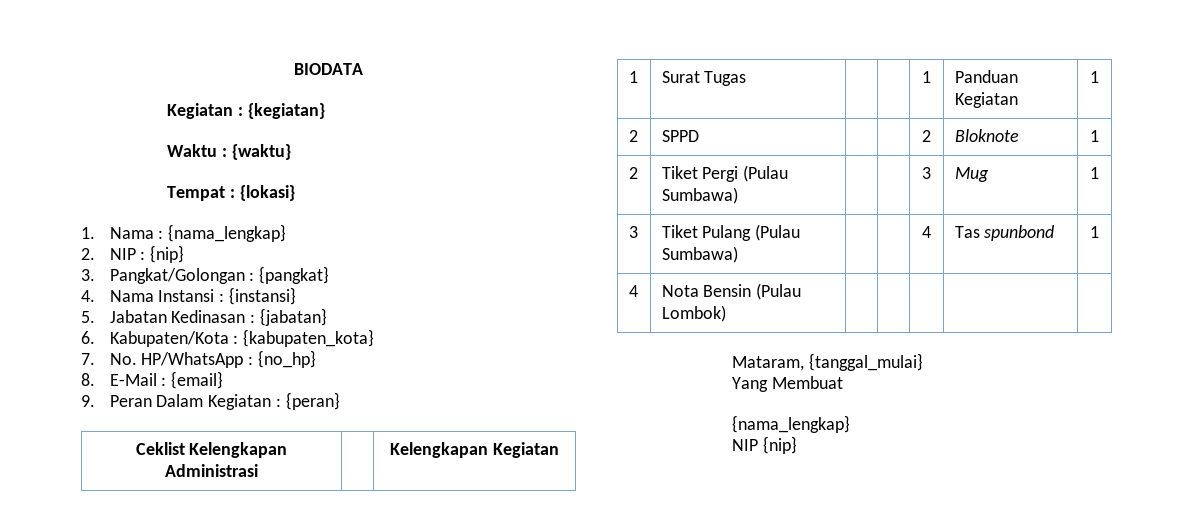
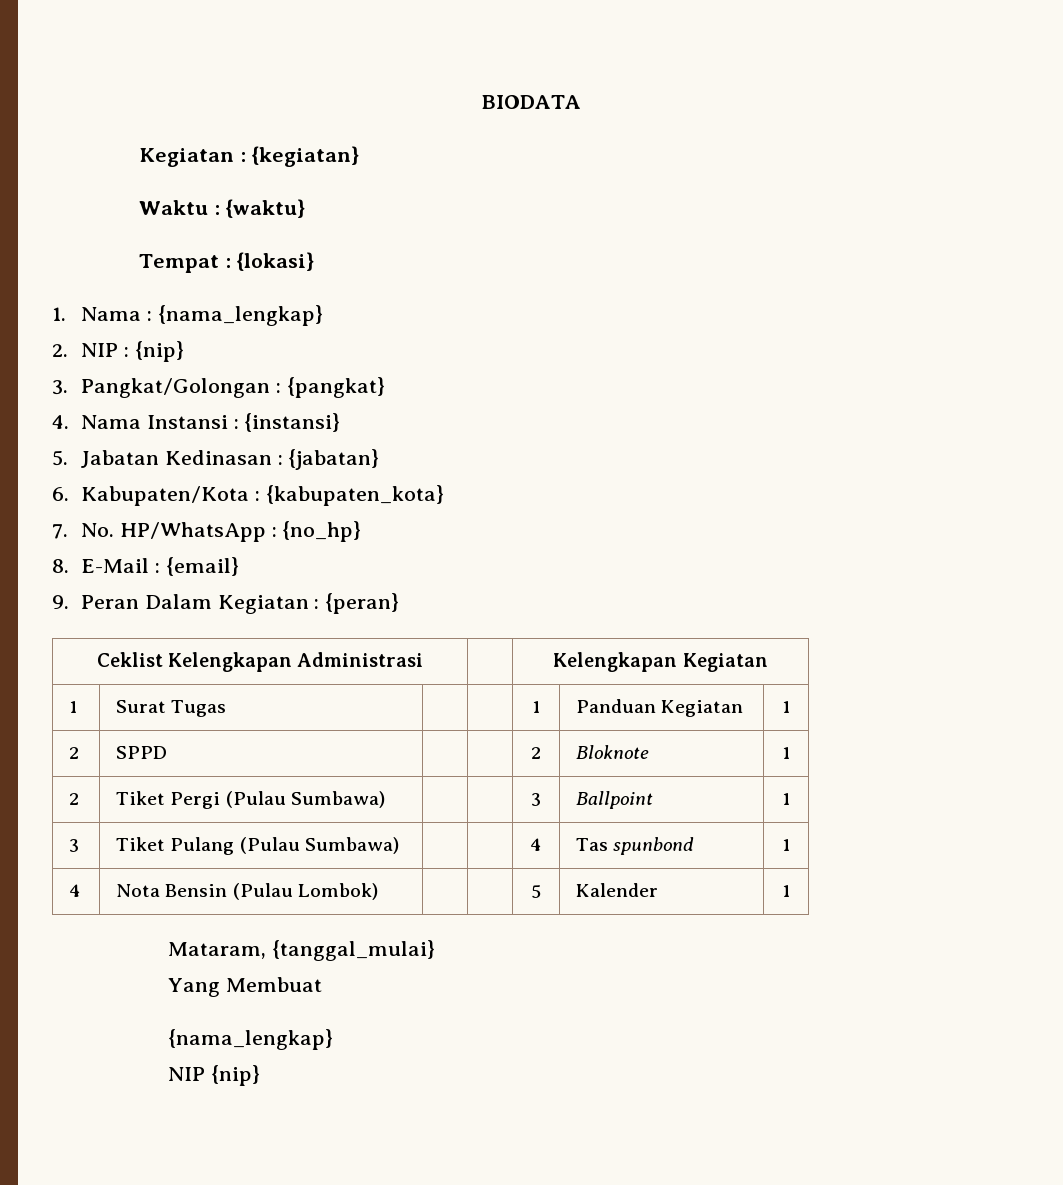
- 2 | Tiket Pergi (Pulau Sumbawa) | | | 3 | Mug | 1
+ 2 | Tiket Pergi (Pulau Sumbawa) | | | 3 | Ballpoint | 1
- 4 | Nota Bensin (Pulau Lombok) | | | | |
+ 4 | Nota Bensin (Pulau Lombok) | | | 5 | Kalender | 1

